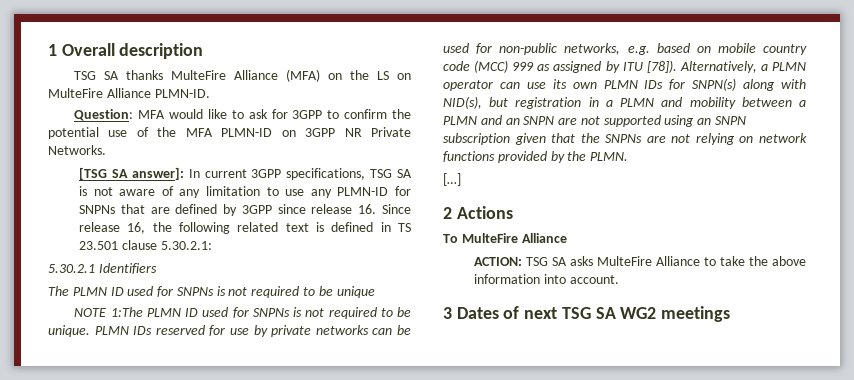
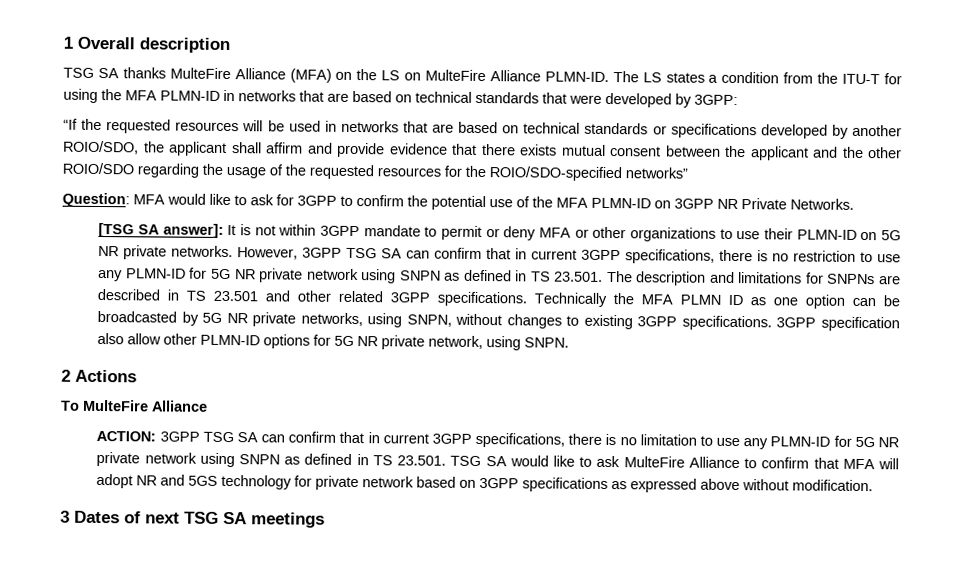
+ The LS states a condition from the ITU-T for using the MFA PLMN-ID in networks that are based on technical standards that were developed by 3GPP:
+ “If the requested resources will be used in networks that are based on technical standards or specifications developed by another ROIO/SDO, the applicant shall affirm and provide evidence that there exists mutual consent between the applicant and the other ROIO/SDO regarding the usage of the requested resources for the ROIO/SDO-specified networks”
- [TSG SA answer]: In current 3GPP specifications, TSG SA is not aware of any limitation to use any PLMN-ID for SNPNs that are defined by 3GPP since release 16. Since release 16, the following related text is defined in TS 23.501 clause 5.30.2.1:
- 5.30.2.1 Identifiers
- The PLMN ID used for SNPNs is not required to be unique
- NOTE 1:The PLMN ID used for SNPNs is not required to be unique. PLMN IDs reserved for use by private networks can be used for non-public networks, e.g. based on mobile country code (MCC) 999 as assigned by ITU [78]). Alternatively, a PLMN operator can use its own PLMN IDs for SNPN(s) along with NID(s), but registration in a PLMN and mobility between a PLMN and an SNPN are not supported using an SNPN subscription given that the SNPNs are not relying on network functions provided by the PLMN.
- […]
+ [TSG SA answer]: It is not within 3GPP mandate to permit or deny MFA or other organizations to use their PLMN-ID on 5G NR private networks. However, 3GPP TSG SA can confirm that in current 3GPP specifications, there is no restriction to use any PLMN-ID for 5G NR private network using SNPN as defined in TS 23.501. The description and limitations for SNPNs are described in TS 23.501 and other related 3GPP specifications. Technically the MFA PLMN ID as one option can be broadcasted by 5G NR private networks, using SNPN, without changes to existing 3GPP specifications. 3GPP specification also allow other PLMN-ID options for 5G NR private network, using SNPN.
- ACTION: TSG SA asks MulteFire Alliance to take the above information into account.
+ ACTION: 3GPP TSG SA can confirm that in current 3GPP specifications, there is no limitation to use any PLMN-ID for 5G NR private network using SNPN as defined in TS 23.501. TSG SA would like to ask MulteFire Alliance to confirm that MFA will adopt NR and 5GS technology for private network based on 3GPP specifications as expressed above without modification.
- 3 Dates of next TSG SA WG2 meetings
+ 3 Dates of next TSG SA meetings

